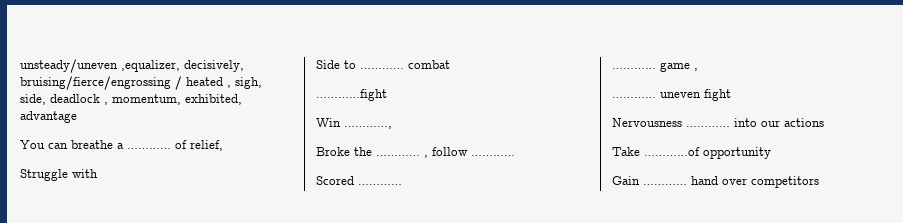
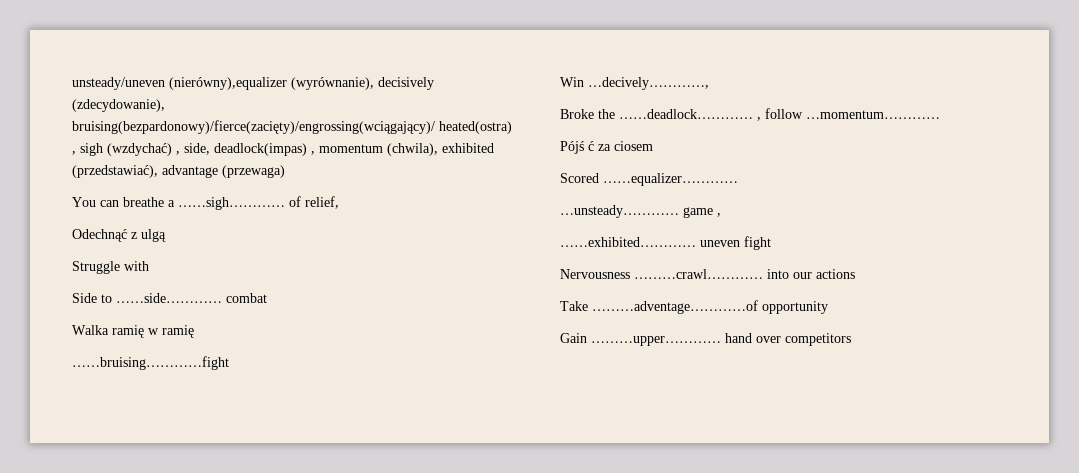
- unsteady/uneven ,equalizer, decisively, bruising/fierce/engrossing / heated , sigh, side, deadlock , momentum, exhibited, advantage
+ unsteady/uneven (nierówny),equalizer (wyrównanie), decisively (zdecydowanie), bruising(bezpardonowy)/fierce(zacięty)/engrossing(wciągający)/ heated(ostra) , sigh (wzdychać) , side, deadlock(impas) , momentum (chwila), exhibited (przedstawiać), advantage (przewaga)
- You can breathe a ………… of relief,
+ You can breathe a ……sigh………… of relief,
+ Odechnąć z ulgą
- Side to ………… combat
+ Side to ……side………… combat
- …………fight
+ Walka ramię w ramię
+ ……bruising…………fight
- Win …………,
+ Win …decively…………,
- Broke the ………… , follow …………
+ Broke the ……deadlock………… , follow …momentum…………
+ Pójś ć za ciosem
- Scored …………
- ………… game ,
+ Scored ……equalizer…………
+ …unsteady………… game ,
- ………… uneven fight
+ ……exhibited………… uneven fight
- Nervousness ………… into our actions
+ Nervousness ………crawl………… into our actions
- Take …………of opportunity
+ Take ………adventage…………of opportunity
- Gain ………… hand over competitors
+ Gain ………upper………… hand over competitors

